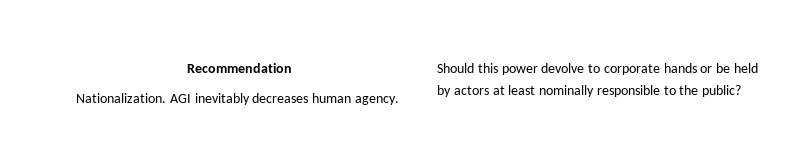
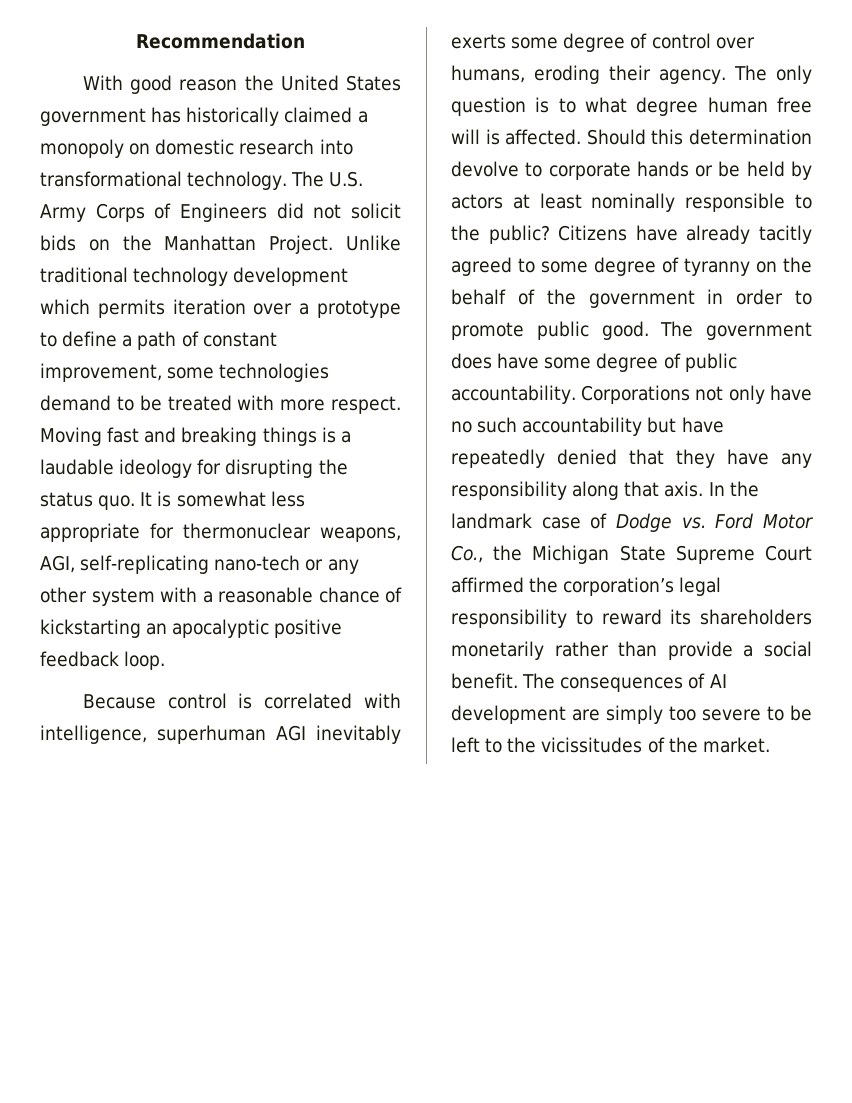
- Nationalization. AGI inevitably decreases human agency.
+ With good reason the United States government has historically claimed a monopoly on domestic research into transformational technology. The U.S. Army Corps of Engineers did not solicit bids on the Manhattan Project. Unlike traditional technology development which permits iteration over a prototype to define a path of constant improvement, some technologies demand to be treated with more respect. Moving fast and breaking things is a laudable ideology for disrupting the status quo. It is somewhat less appropriate for thermonuclear weapons, AGI, self-replicating nano-tech or any other system with a reasonable chance of kickstarting an apocalyptic positive feedback loop.
+ Because control is correlated with intelligence, superhuman AGI inevitably exerts some degree of control over humans, eroding their agency. The only question is to what degree human free will is affected.
- Should this power devolve to corporate hands or be held by actors at least nominally responsible to the public?
+ Should this determination devolve to corporate hands or be held by actors at least nominally responsible to the public?
+ Citizens have already tacitly agreed to some degree of tyranny on the behalf of the government in order to promote public good. The government does have some degree of public accountability. Corporations not only have no such accountability but have repeatedly denied that they have any responsibility along that axis. In the landmark case of Dodge vs. Ford Motor Co., the Michigan State Supreme Court affirmed the corporation’s legal responsibility to reward its shareholders monetarily rather than provide a social benefit. The consequences of AI development are simply too severe to be left to the vicissitudes of the market.

